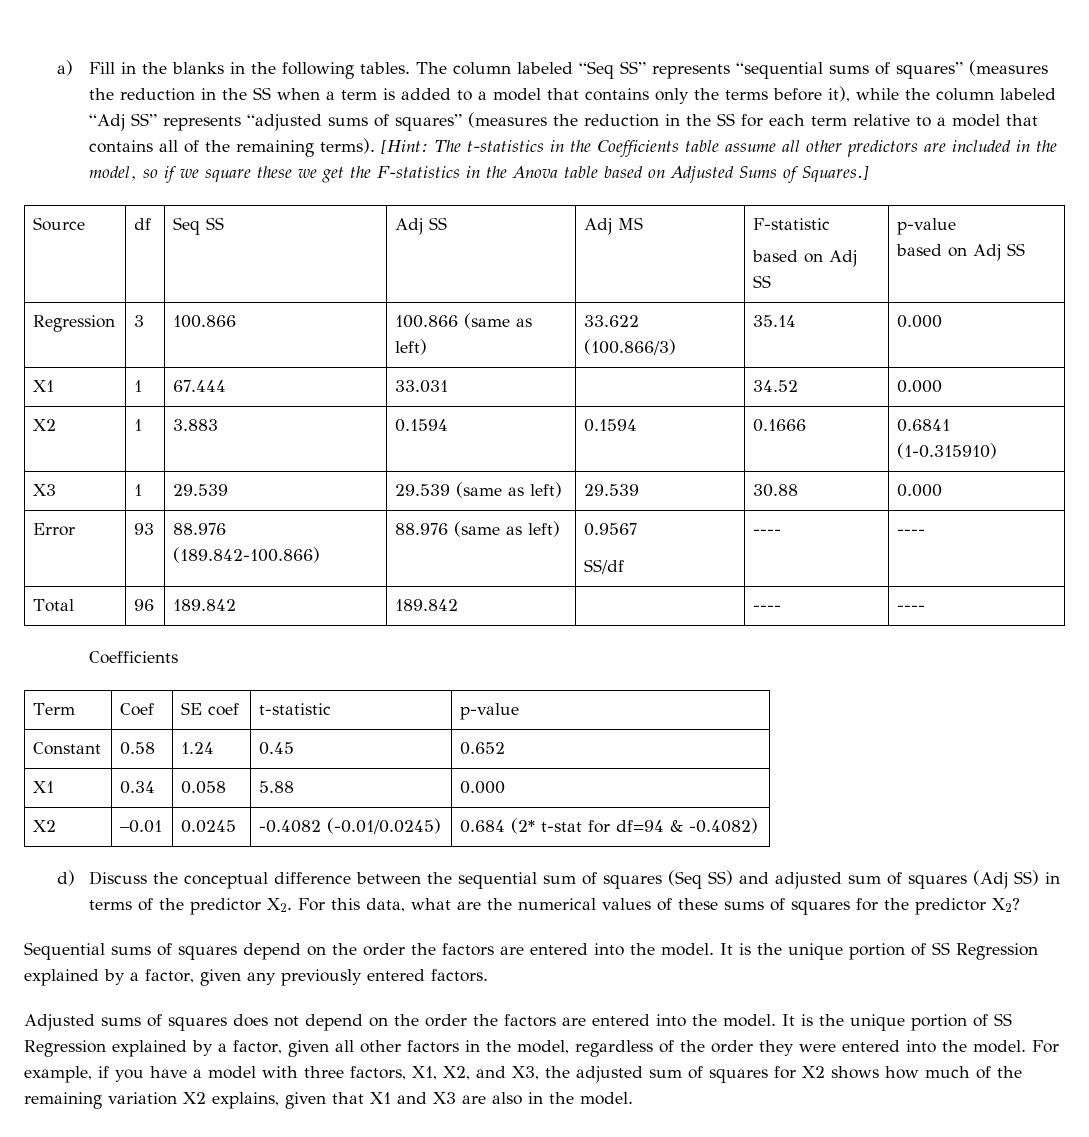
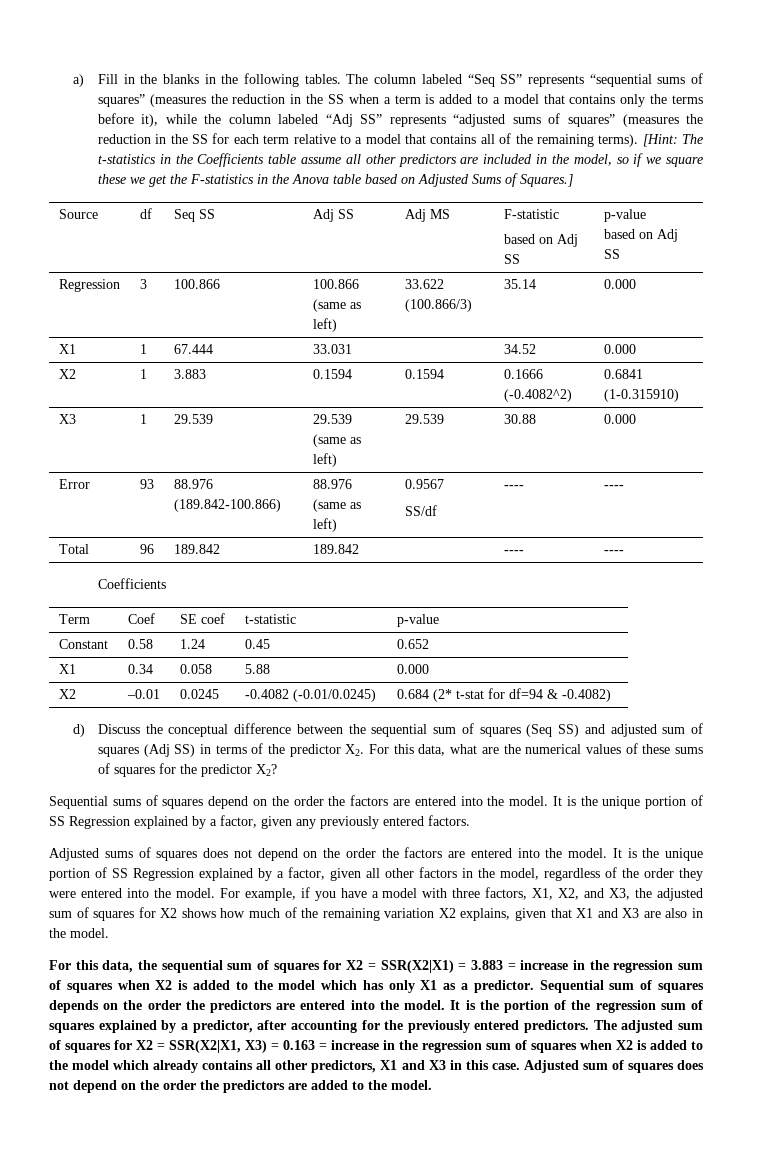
- X2 | 1 | 3.883 | 0.1594 | 0.1594 | 0.1666 | 0.6841 (1-0.315910)
+ X2 | 1 | 3.883 | 0.1594 | 0.1594 | 0.1666 (-0.4082^2) | 0.6841 (1-0.315910)
+ For this data, the sequential sum of squares for X2 = SSR(X2|X1) = 3.883 = increase in the regression sum of squares when X2 is added to the model which has only X1 as a predictor. Sequential sum of squares depends on the order the predictors are entered into the model. It is the portion of the regression sum of squares explained by a predictor, after accounting for the previously entered predictors. The adjusted sum of squares for X2 = SSR(X2|X1, X3) = 0.163 = increase in the regression sum of squares when X2 is added to the model which already contains all other predictors, X1 and X3 in this case. Adjusted sum of squares does not depend on the order the predictors are added to the model.

